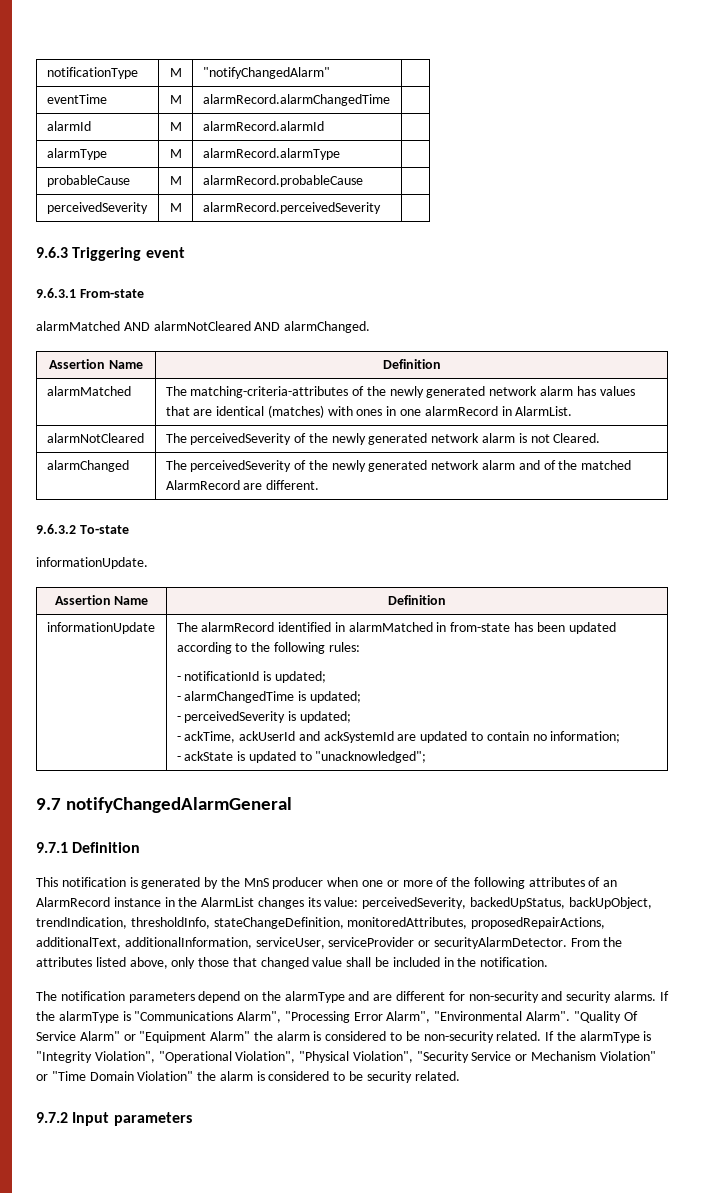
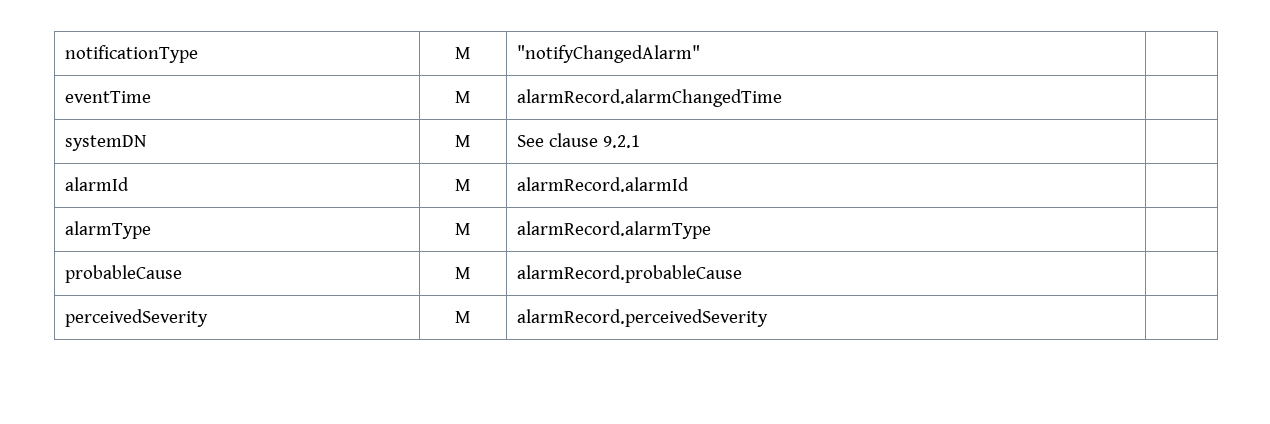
+ systemDN | M | See clause 9.2.1 |
- 9.6.3 Triggering event
- 9.6.3.1 From-state
- alarmMatched AND alarmNotCleared AND alarmChanged.
- Assertion Name | Definition
- alarmMatched | The matching-criteria-attributes of the newly generated network alarm has values that are identical (matches) with ones in one alarmRecord in AlarmList.
- alarmNotCleared | The perceivedSeverity of the newly generated network alarm is not Cleared.
- alarmChanged | The perceivedSeverity of the newly generated network alarm and of the matched AlarmRecord are different.
- 9.6.3.2 To-state
- informationUpdate.
- Assertion Name | Definition
- informationUpdate | The alarmRecord identified in alarmMatched in from-state has been updated according to the following rules:
- - notificationId is updated;
- - alarmChangedTime is updated;
- - perceivedSeverity is updated;
- - ackTime, ackUserId and ackSystemId are updated to contain no information;
- - ackState is updated to "unacknowledged";
- 9.7 notifyChangedAlarmGeneral
- 9.7.1 Definition
- This notification is generated by the MnS producer when one or more of the following attributes of an AlarmRecord instance in the AlarmList changes its value: perceivedSeverity, backedUpStatus, backUpObject, trendIndication, thresholdInfo, stateChangeDefinition, monitoredAttributes, proposedRepairActions, additionalText, additionalInformation, serviceUser, serviceProvider or securityAlarmDetector. From the attributes listed above, only those that changed value shall be included in the notification.
- The notification parameters depend on the alarmType and are different for non-security and security alarms. If the alarmType is "Communications Alarm", "Processing Error Alarm", "Environmental Alarm". "Quality Of Service Alarm" or "Equipment Alarm" the alarm is considered to be non-security related. If the alarmType is "Integrity Violation", "Operational Violation", "Physical Violation", "Security Service or Mechanism Violation" or "Time Domain Violation" the alarm is considered to be security related.
- 9.7.2 Input parameters

